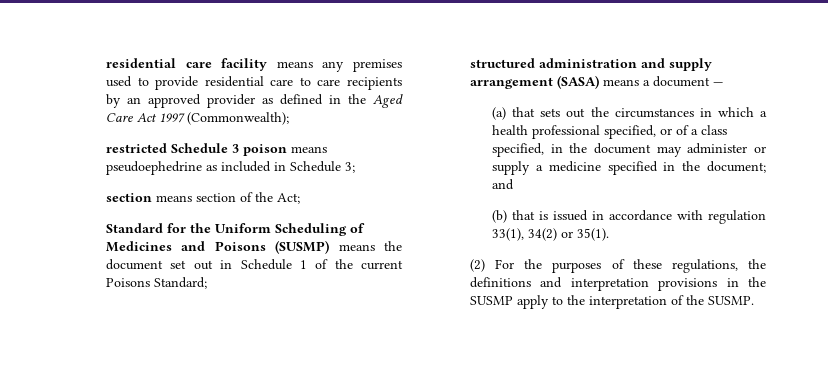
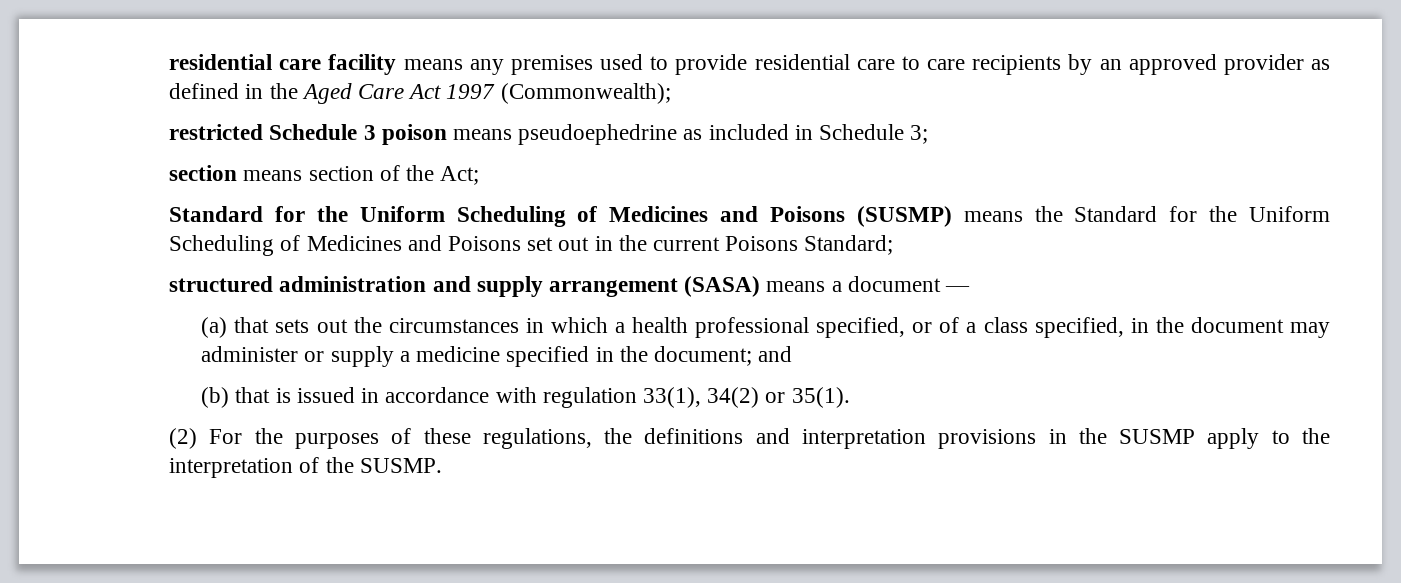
- Standard for the Uniform Scheduling of Medicines and Poisons (SUSMP) means the document set out in Schedule 1 of the current Poisons Standard;
+ Standard for the Uniform Scheduling of Medicines and Poisons (SUSMP) means the Standard for the Uniform Scheduling of Medicines and Poisons set out in the current Poisons Standard;

